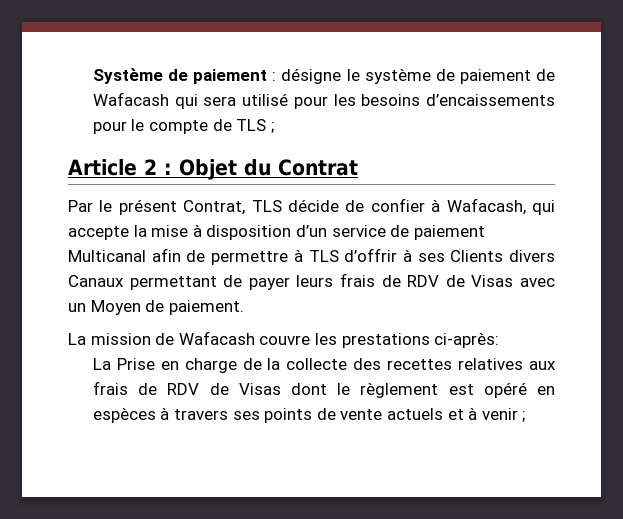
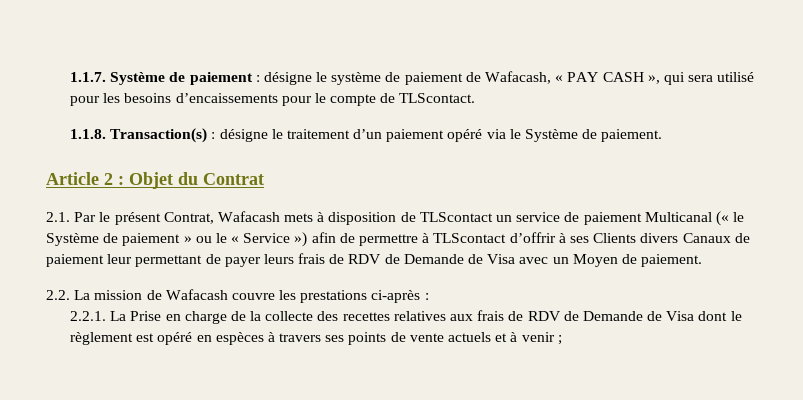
- Système de paiement : désigne le système de paiement de Wafacash qui sera utilisé pour les besoins d’encaissements pour le compte de TLS ;
+ 1.1.7. Système de paiement : désigne le système de paiement de Wafacash, « PAY CASH », qui sera utilisé pour les besoins d’encaissements pour le compte de TLScontact.
+ 1.1.8. Transaction(s) : désigne le traitement d’un paiement opéré via le Système de paiement.
- Par le présent Contrat, TLS décide de confier à Wafacash, qui accepte la mise à disposition d’un service de paiement Multicanal afin de permettre à TLS d’offrir à ses Clients divers Canaux permettant de payer leurs frais de RDV de Visas avec un Moyen de paiement.
+ 2.1. Par le présent Contrat, Wafacash mets à disposition de TLScontact un service de paiement Multicanal (« le Système de paiement » ou le « Service ») afin de permettre à TLScontact d’offrir à ses Clients divers Canaux de paiement leur permettant de payer leurs frais de RDV de Demande de Visa avec un Moyen de paiement.
- La mission de Wafacash couvre les prestations ci-après:
- La Prise en charge de la collecte des recettes relatives aux frais de RDV de Visas dont le règlement est opéré en espèces à travers ses points de vente actuels et à venir ;
+ 2.2. La mission de Wafacash couvre les prestations ci-après :
+ 2.2.1. La Prise en charge de la collecte des recettes relatives aux frais de RDV de Demande de Visa dont le règlement est opéré en espèces à travers ses points de vente actuels et à venir ;

